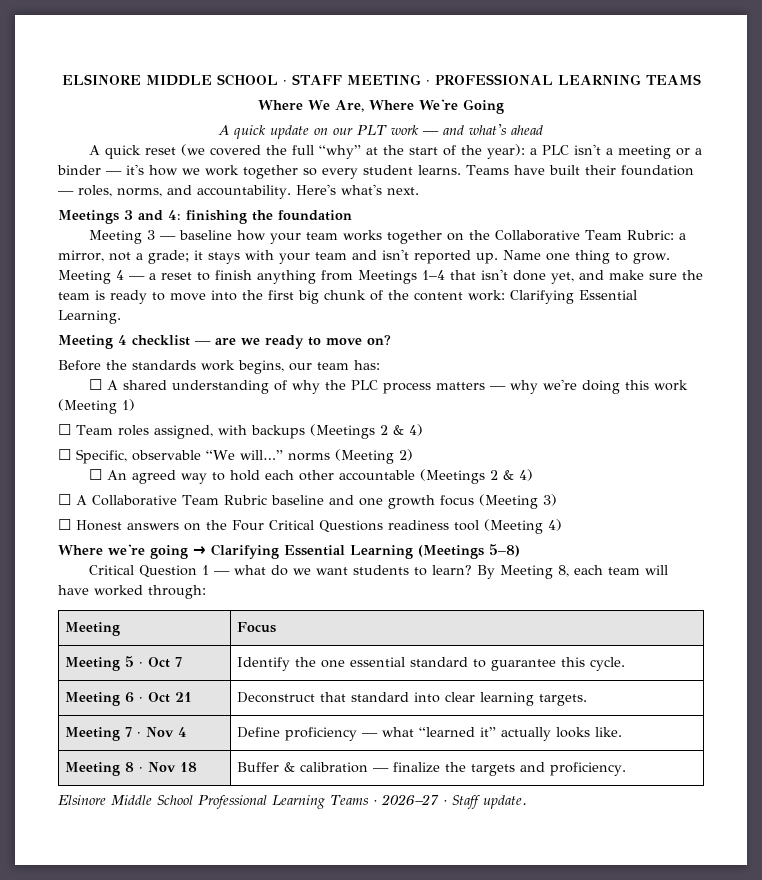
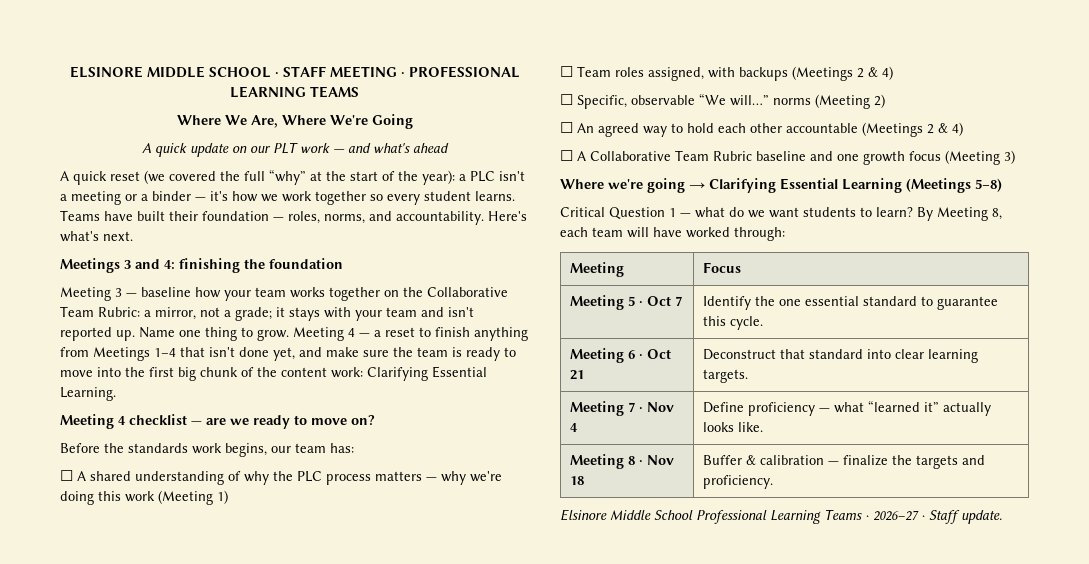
- ☐ Honest answers on the Four Critical Questions readiness tool (Meeting 4)

